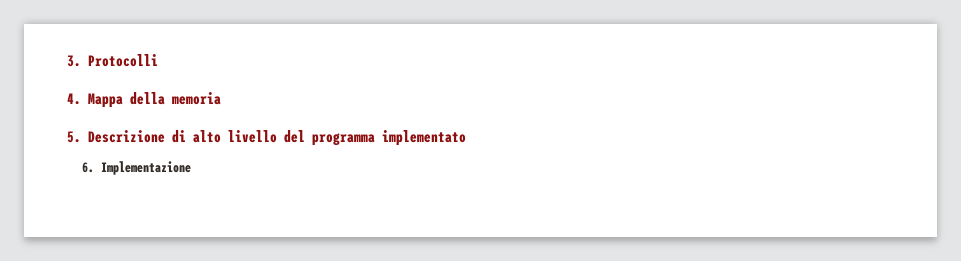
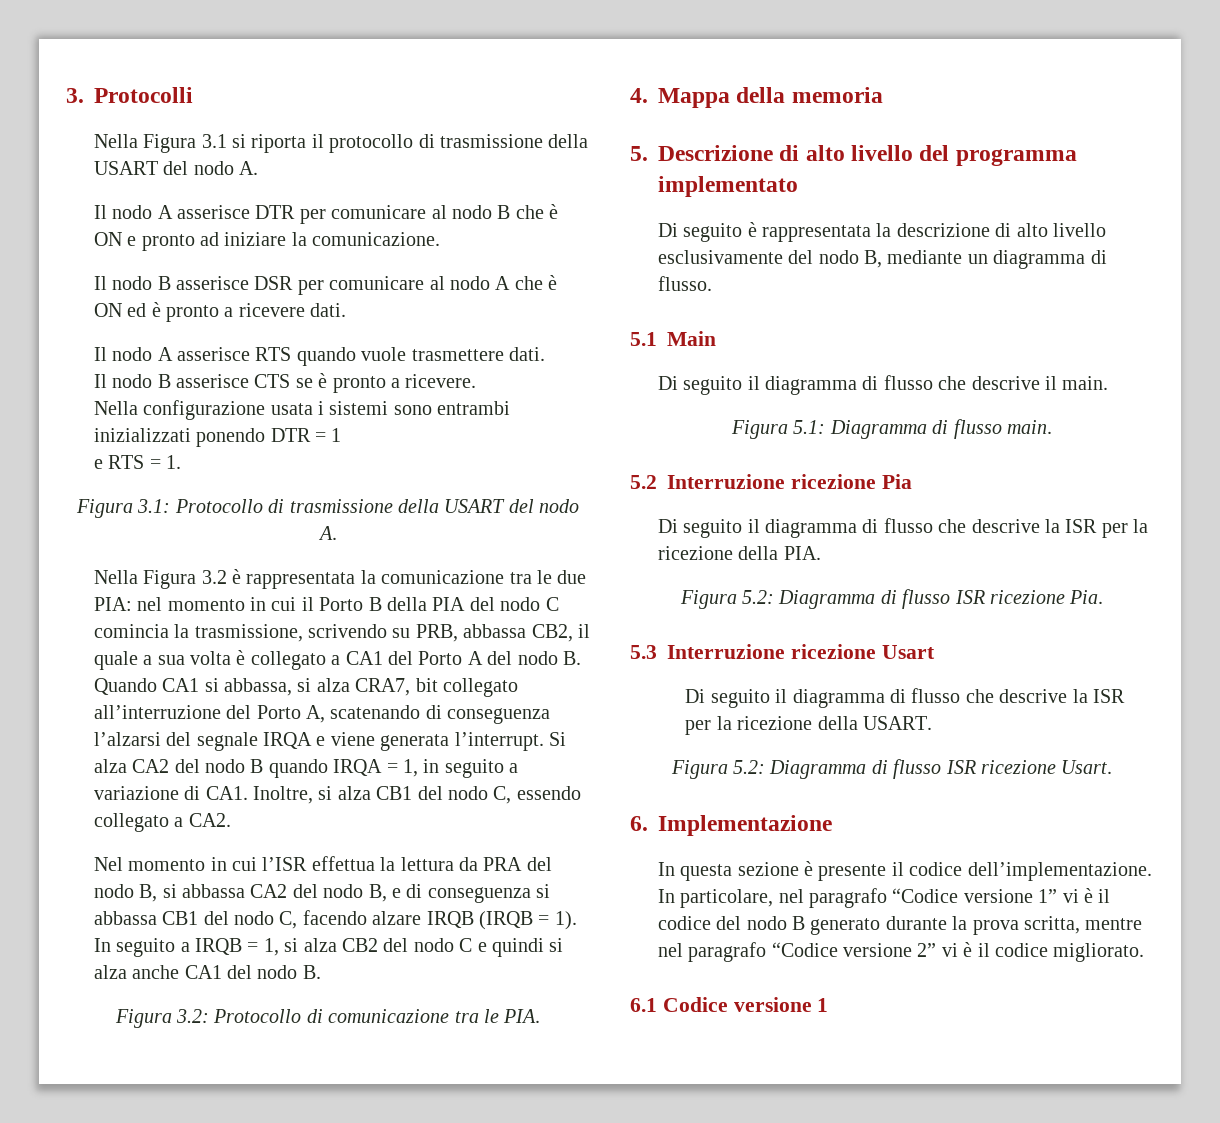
+ Nella Figura 3.1 si riporta il protocollo di trasmissione della USART del nodo A.
+ Il nodo A asserisce DTR per comunicare al nodo B che è ON e pronto ad iniziare la comunicazione.
+ Il nodo B asserisce DSR per comunicare al nodo A che è ON ed è pronto a ricevere dati.
+ Il nodo A asserisce RTS quando vuole trasmettere dati.
+ Il nodo B asserisce CTS se è pronto a ricevere.
+ Nella configurazione usata i sistemi sono entrambi inizializzati ponendo DTR = 1
+ e RTS = 1.
+ Figura 3.1: Protocollo di trasmissione della USART del nodo A.
+ Nella Figura 3.2 è rappresentata la comunicazione tra le due PIA: nel momento in cui il Porto B della PIA del nodo C comincia la trasmissione, scrivendo su PRB, abbassa CB2, il quale a sua volta è collegato a CA1 del Porto A del nodo B. Quando CA1 si abbassa, si alza CRA7, bit collegato all’interruzione del Porto A, scatenando di conseguenza l’alzarsi del segnale IRQA e viene generata l’interrupt. Si alza CA2 del nodo B quando IRQA = 1, in seguito a variazione di CA1. Inoltre, si alza CB1 del nodo C, essendo collegato a CA2.
+ Nel momento in cui l’ISR effettua la lettura da PRA del nodo B, si abbassa CA2 del nodo B, e di conseguenza si abbassa CB1 del nodo C, facendo alzare IRQB (IRQB = 1). In seguito a IRQB = 1, si alza CB2 del nodo C e quindi si alza anche CA1 del nodo B.
+ Figura 3.2: Protocollo di comunicazione tra le PIA.
+ Di seguito è rappresentata la descrizione di alto livello esclusivamente del nodo B, mediante un diagramma di flusso.
+ 5.1 Main
+ Di seguito il diagramma di flusso che descrive il main.
+ Figura 5.1: Diagramma di flusso main.
+ 5.2 Interruzione ricezione Pia
+ Di seguito il diagramma di flusso che descrive la ISR per la ricezione della PIA.
+ Figura 5.2: Diagramma di flusso ISR ricezione Pia.
+ 5.3 Interruzione ricezione Usart
+ Di seguito il diagramma di flusso che descrive la ISR per la ricezione della USART.
+ Figura 5.2: Diagramma di flusso ISR ricezione Usart.
  6. Implementazione
+ In questa sezione è presente il codice dell’implementazione. In particolare, nel paragrafo “Codice versione 1” vi è il codice del nodo B generato durante la prova scritta, mentre nel paragrafo “Codice versione 2” vi è il codice migliorato.
+ 6.1 Codice versione 1

